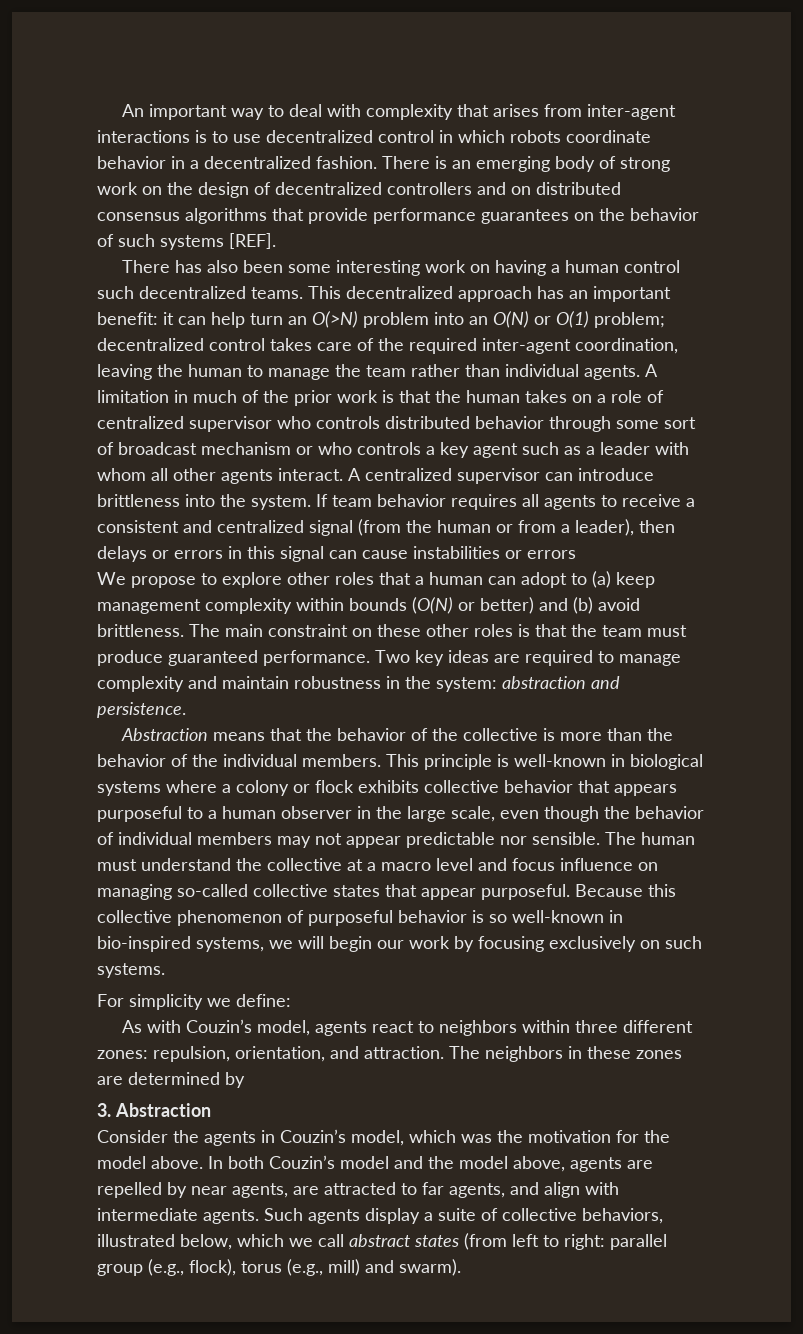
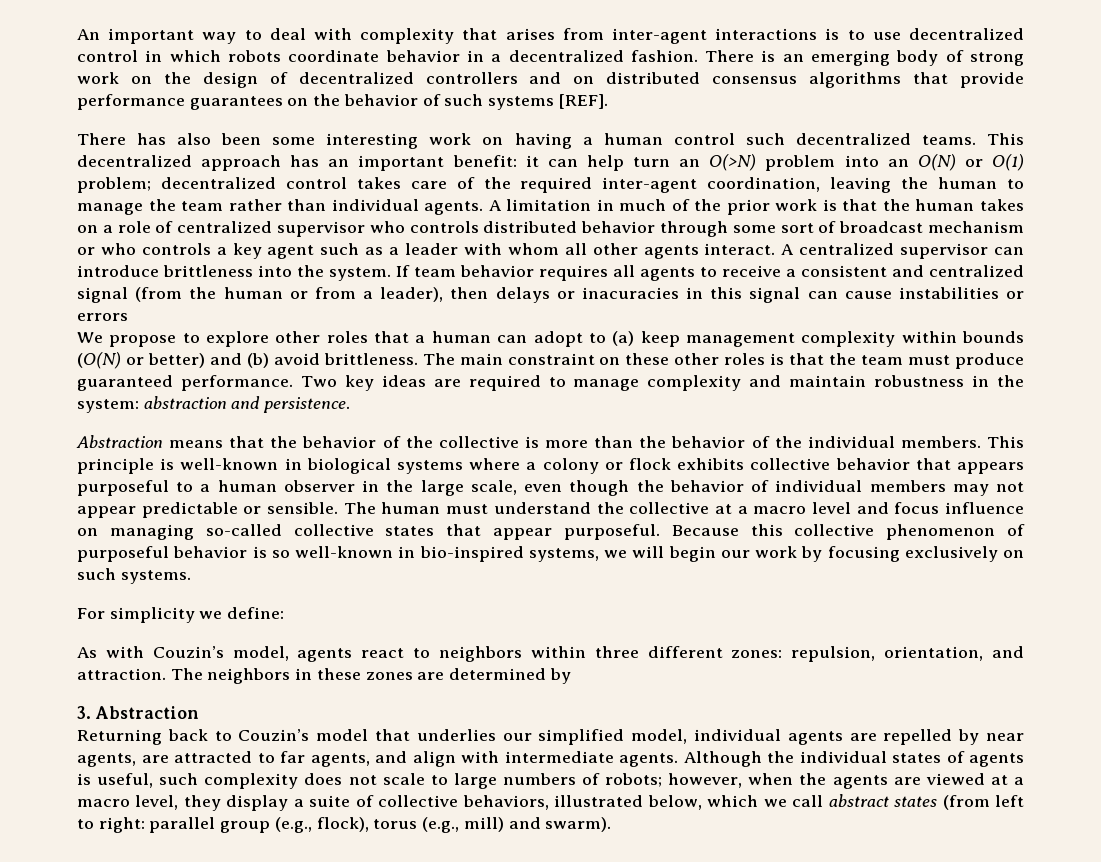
- If team behavior requires all agents to receive a consistent and centralized signal (from the human or from a leader), then delays or errors in this signal can cause instabilities or errors
+ If team behavior requires all agents to receive a consistent and centralized signal (from the human or from a leader), then delays or inacuracies in this signal can cause instabilities or errors
- This principle is well-known in biological systems where a colony or flock exhibits collective behavior that appears purposeful to a human observer in the large scale, even though the behavior of individual members may not appear predictable nor sensible.
+ This principle is well-known in biological systems where a colony or flock exhibits collective behavior that appears purposeful to a human observer in the large scale, even though the behavior of individual members may not appear predictable or sensible.
- Consider the agents in Couzin’s model, which was the motivation for the model above. In both Couzin’s model and the model above, agents are repelled by near agents, are attracted to far agents, and align with intermediate agents.
+ Returning back to Couzin’s model that underlies our simplified model, individual agents are repelled by near agents, are attracted to far agents, and align with intermediate agents.
- Such agents display a suite of collective behaviors, illustrated below, which we call abstract states (from left to right: parallel group (e.g., flock), torus (e.g., mill) and swarm).
+ Although the individual states of agents is useful, such complexity does not scale to large numbers of robots; however, when the agents are viewed at a macro level, they display a suite of collective behaviors, illustrated below, which we call abstract states (from left to right: parallel group (e.g., flock), torus (e.g., mill) and swarm).

